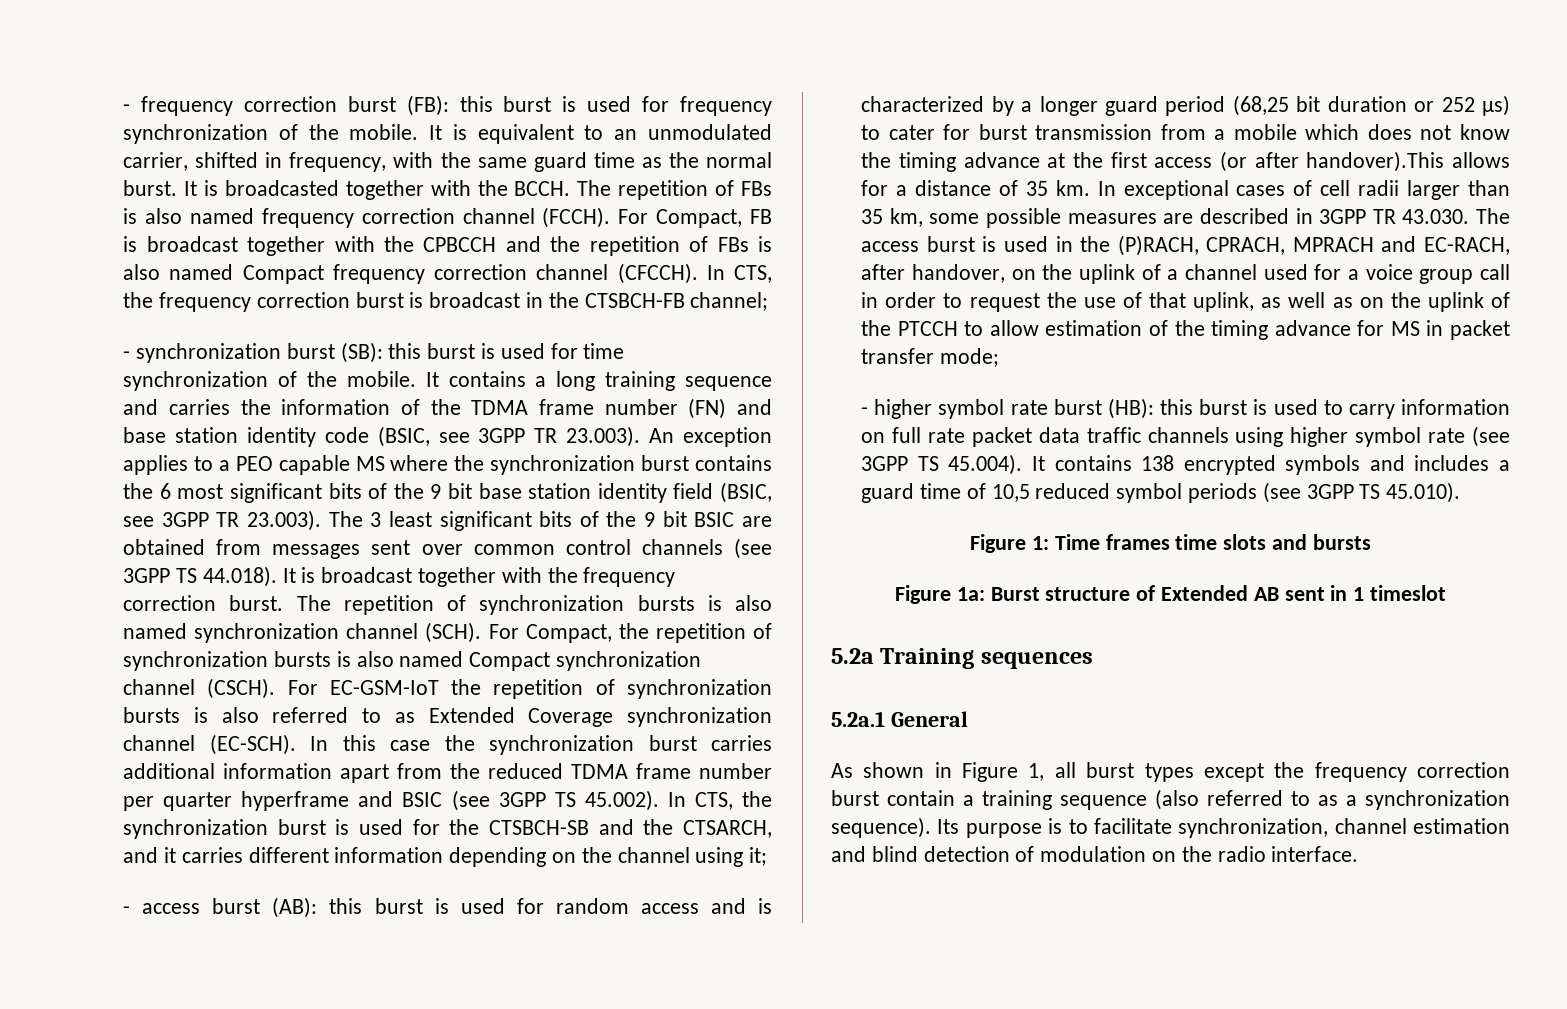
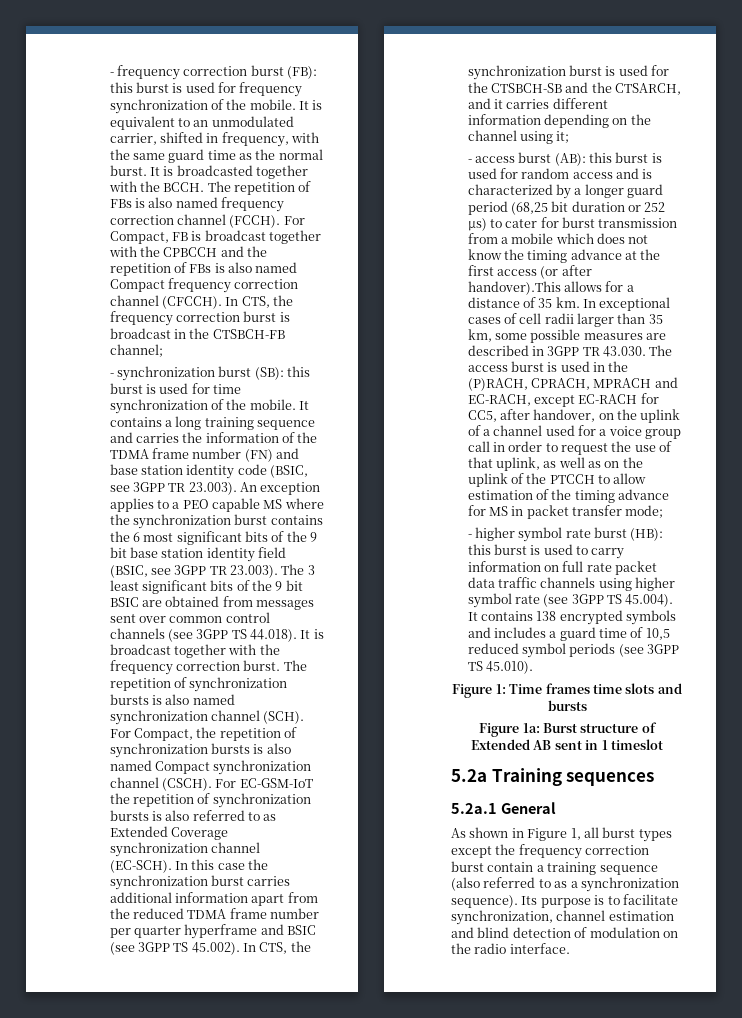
- In exceptional cases of cell radii larger than 35 km, some possible measures are described in 3GPP TR 43.030. The access burst is used in the (P)RACH, CPRACH, MPRACH and EC-RACH, after handover, on the uplink of a channel used for a voice group call in order to request the use of that uplink, as well as on the uplink of the PTCCH to allow estimation of the timing advance for MS in packet transfer mode;
+ In exceptional cases of cell radii larger than 35 km, some possible measures are described in 3GPP TR 43.030. The access burst is used in the (P)RACH, CPRACH, MPRACH and EC-RACH, except EC-RACH for CC5, after handover, on the uplink of a channel used for a voice group call in order to request the use of that uplink, as well as on the uplink of the PTCCH to allow estimation of the timing advance for MS in packet transfer mode;

